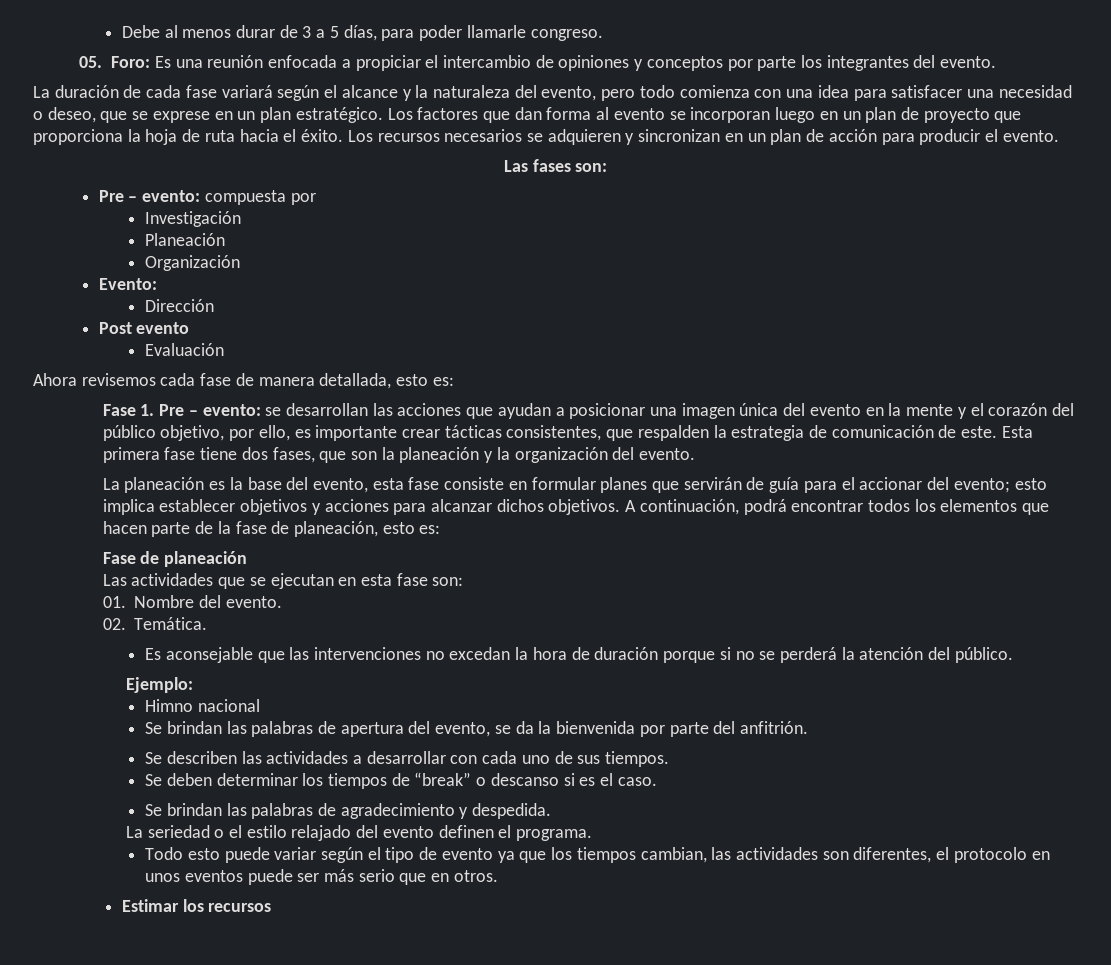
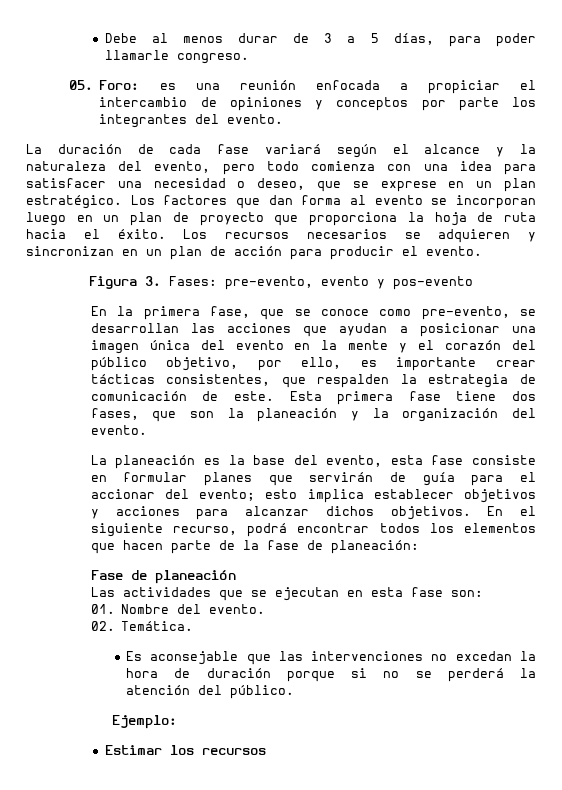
- 05. Foro: Es una reunión enfocada a propiciar el intercambio de opiniones y conceptos por parte los integrantes del evento.
+ 05. Foro: es una reunión enfocada a propiciar el intercambio de opiniones y conceptos por parte los integrantes del evento.
- Las fases son:
- Pre – evento: compuesta por
- Investigación
- Planeación
- Organización
- Evento:
- Dirección
- Post evento
- Evaluación
- Ahora revisemos cada fase de manera detallada, esto es:
- Fase 1. Pre – evento: se desarrollan las acciones que ayudan a posicionar una imagen única del evento en la mente y el corazón del público objetivo, por ello, es importante crear tácticas consistentes, que respalden la estrategia de comunicación de este.
+ Figura 3. Fases: pre-evento, evento y pos-evento
+ En la primera fase, que se conoce como pre-evento, se desarrollan las acciones que ayudan a posicionar una imagen única del evento en la mente y el corazón del público objetivo, por ello, es importante crear tácticas consistentes, que respalden la estrategia de comunicación de este.
- A continuación, podrá encontrar todos los elementos que hacen parte de la fase de planeación, esto es:
+ En el siguiente recurso, podrá encontrar todos los elementos que hacen parte de la fase de planeación:
- Himno nacional
- Se brindan las palabras de apertura del evento, se da la bienvenida por parte del anfitrión.
- Se describen las actividades a desarrollar con cada uno de sus tiempos.
- Se deben determinar los tiempos de “break” o descanso si es el caso.
- Se brindan las palabras de agradecimiento y despedida.
- La seriedad o el estilo relajado del evento definen el programa.
- Todo esto puede variar según el tipo de evento ya que los tiempos cambian, las actividades son diferentes, el protocolo en unos eventos puede ser más serio que en otros.

